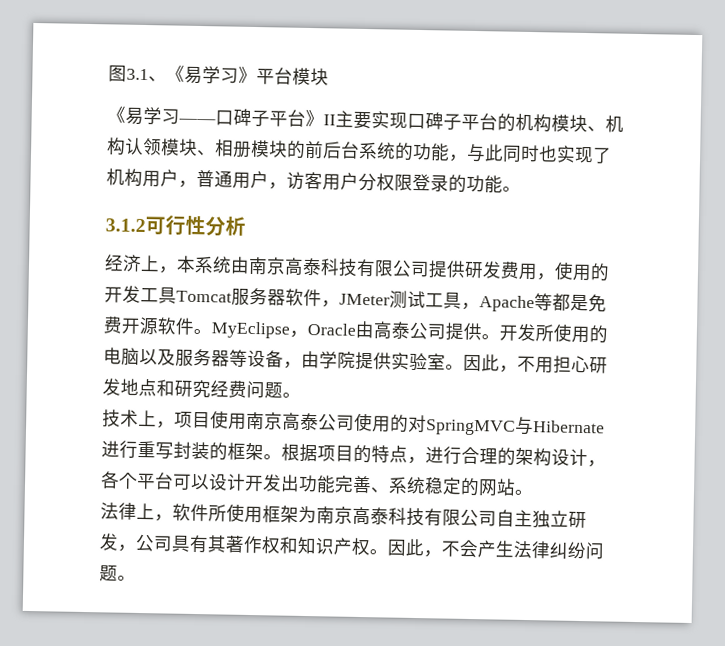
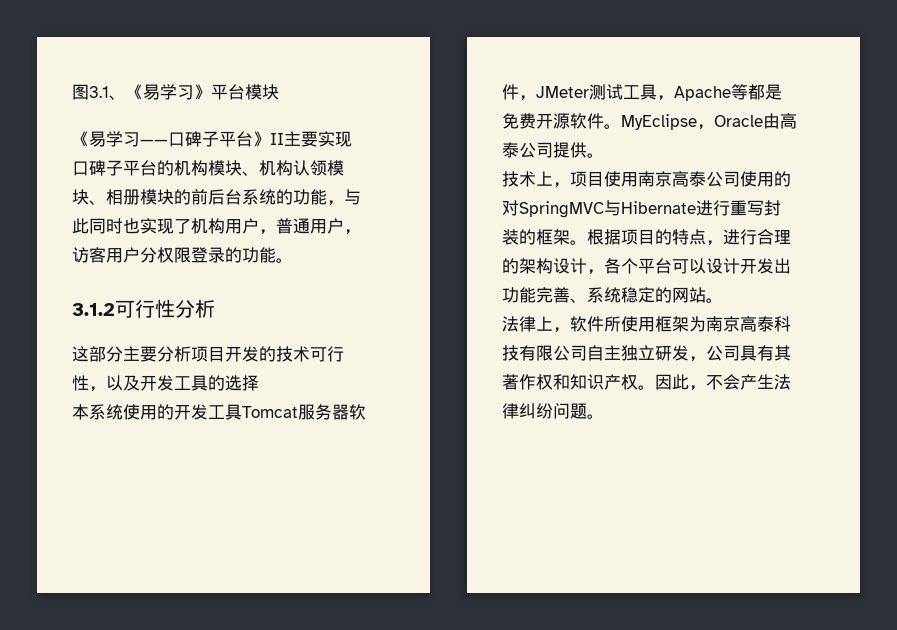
- 经济上，本系统由南京高泰科技有限公司提供研发费用，使用的开发工具Tomcat服务器软件，JMeter测试工具，Apache等都是免费开源软件。
+ 这部分主要分析项目开发的技术可行性，以及开发工具的选择
+ 本系统使用的开发工具Tomcat服务器软件，JMeter测试工具，Apache等都是免费开源软件。
- 开发所使用的电脑以及服务器等设备，由学院提供实验室。因此，不用担心研发地点和研究经费问题。

